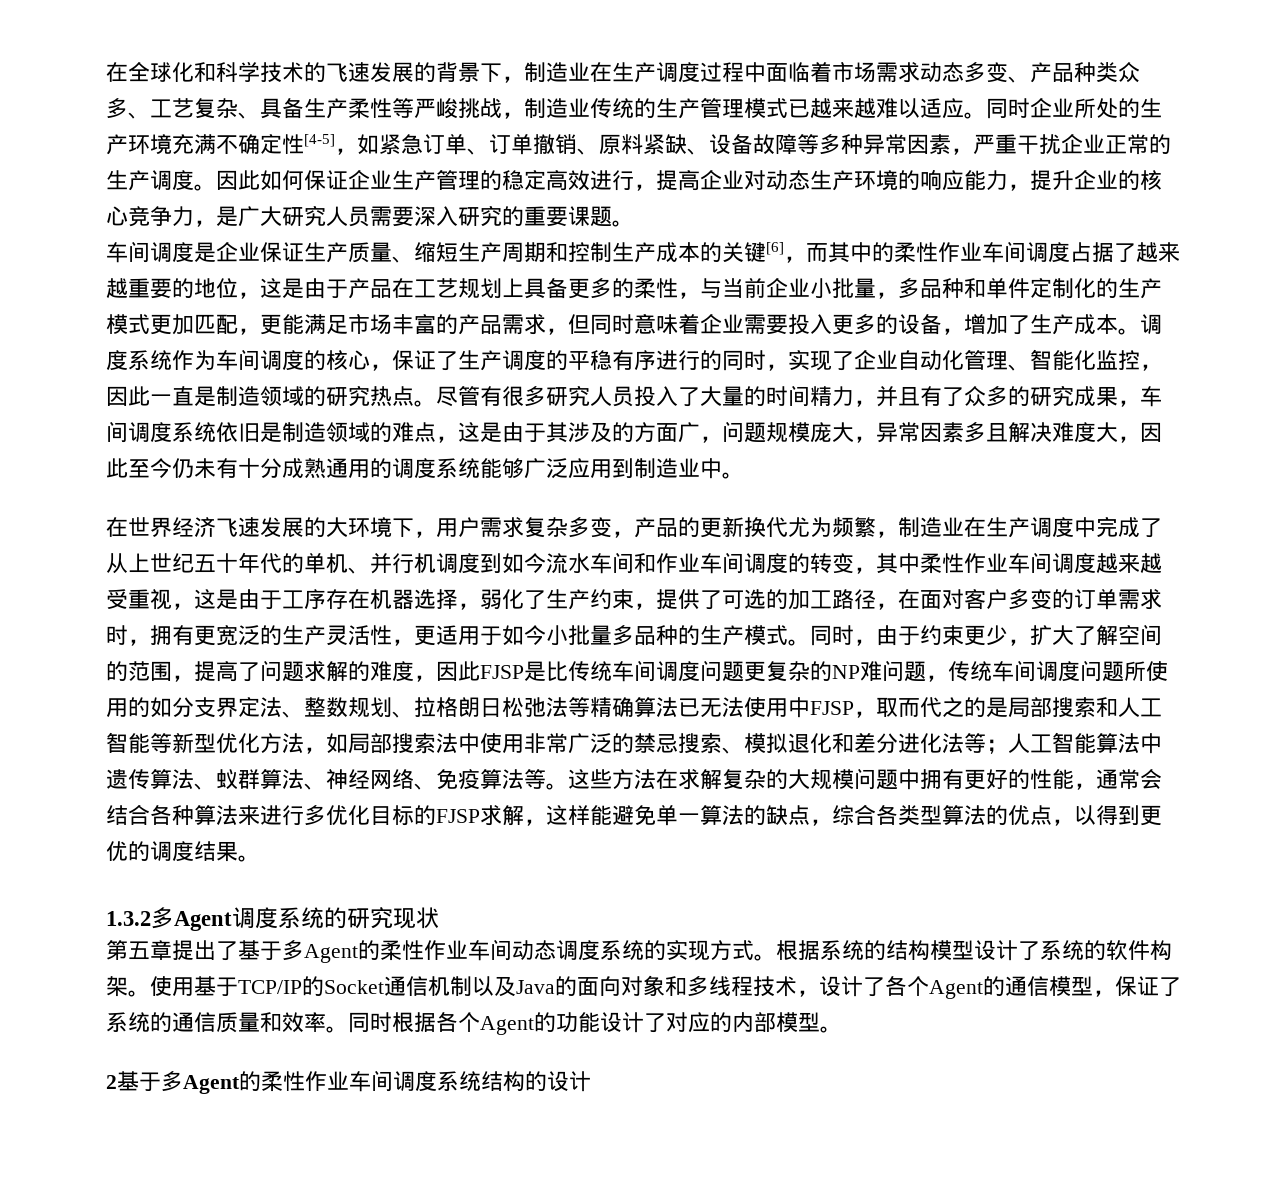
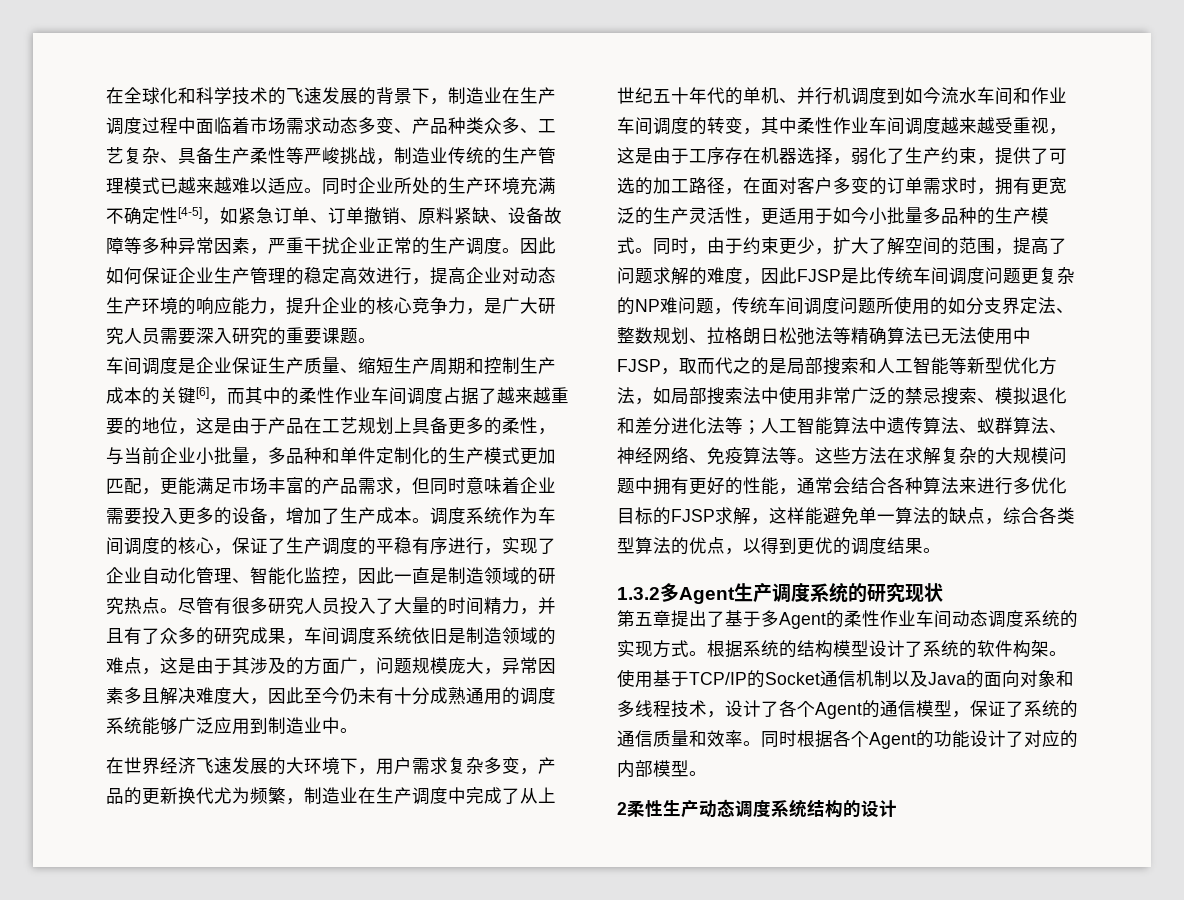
- 调度系统作为车间调度的核心，保证了生产调度的平稳有序进行的同时，实现了企业自动化管理、智能化监控，因此一直是制造领域的研究热点。
+ 调度系统作为车间调度的核心，保证了生产调度的平稳有序进行，实现了企业自动化管理、智能化监控，因此一直是制造领域的研究热点。
- 1.3.2多Agent调度系统的研究现状
+ 1.3.2多Agent生产调度系统的研究现状
- 2基于多Agent的柔性作业车间调度系统结构的设计
+ 2柔性生产动态调度系统结构的设计

